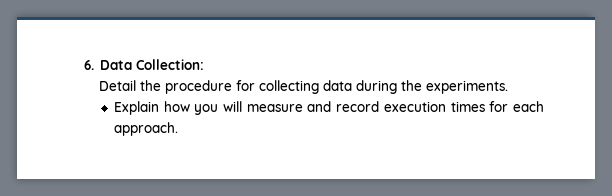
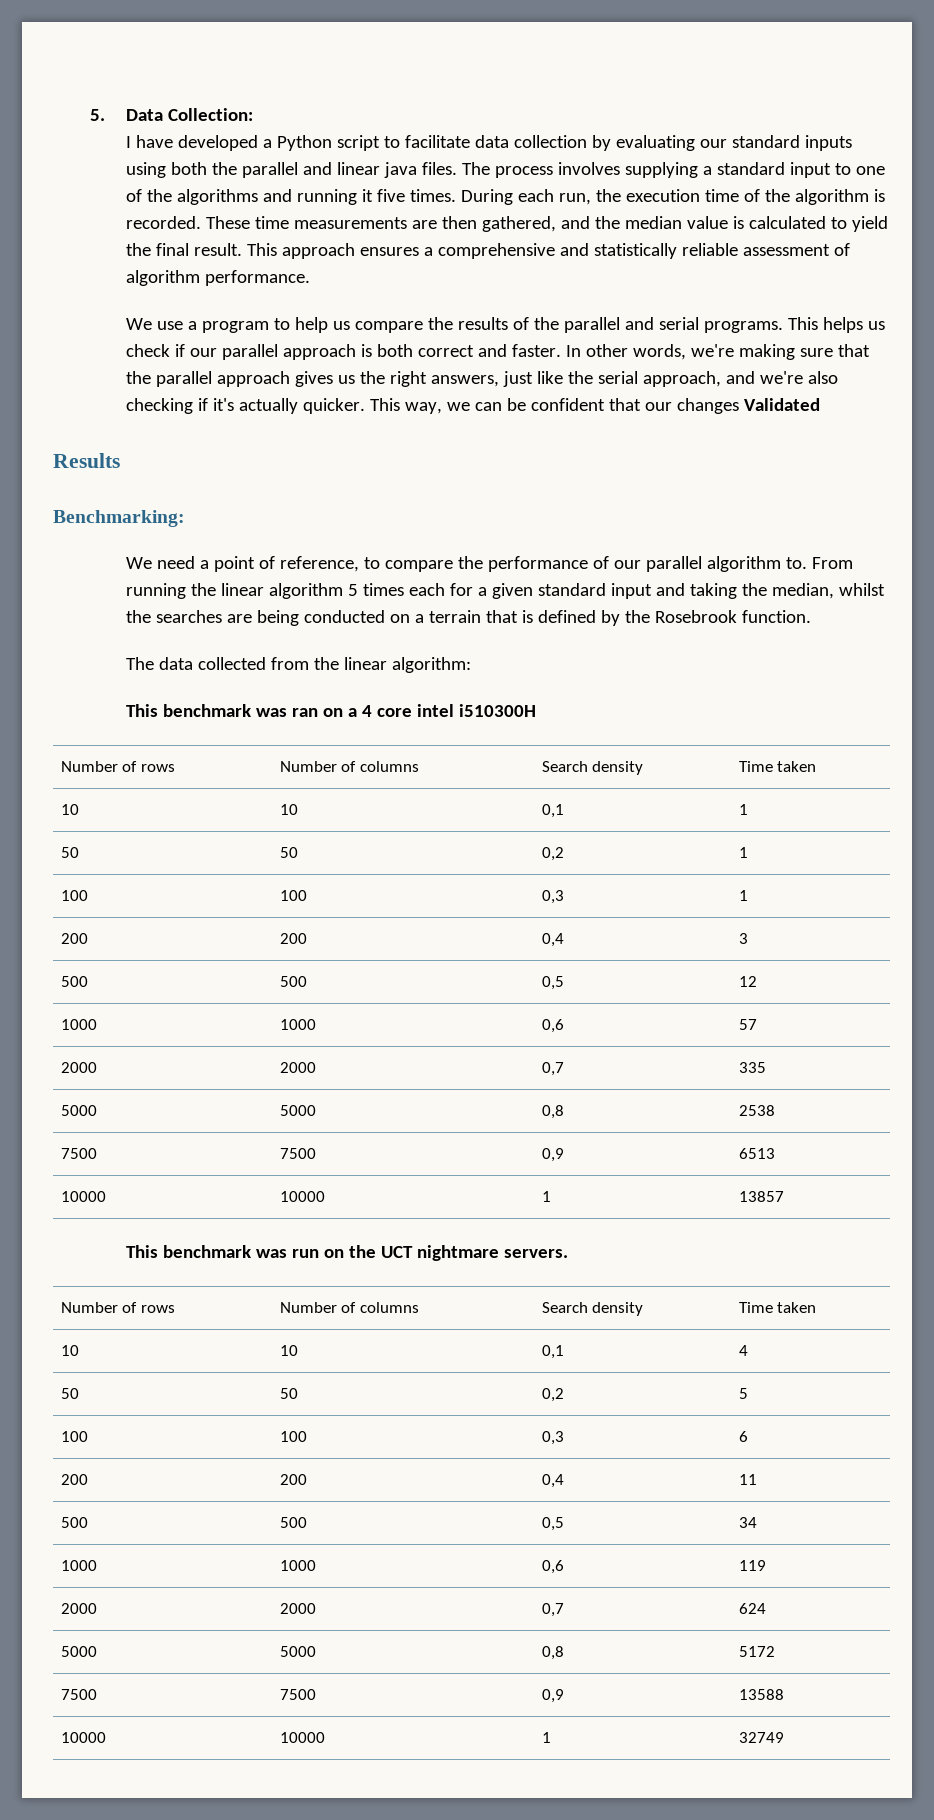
- 6. Data Collection:
+ 5. Data Collection:
- Detail the procedure for collecting data during the experiments.
- Explain how you will measure and record execution times for each approach.
+ I have developed a Python script to facilitate data collection by evaluating our standard inputs using both the parallel and linear java files. The process involves supplying a standard input to one of the algorithms and running it five times. During each run, the execution time of the algorithm is recorded. These time measurements are then gathered, and the median value is calculated to yield the final result. This approach ensures a comprehensive and statistically reliable assessment of algorithm performance.
+ We use a program to help us compare the results of the parallel and serial programs. This helps us check if our parallel approach is both correct and faster. In other words, we're making sure that the parallel approach gives us the right answers, just like the serial approach, and we're also checking if it's actually quicker. This way, we can be confident that our changes Validated
+ Results
+ Benchmarking:
+ We need a point of reference, to compare the performance of our parallel algorithm to. From running the linear algorithm 5 times each for a given standard input and taking the median, whilst the searches are being conducted on a terrain that is defined by the Rosebrook function.
+ The data collected from the linear algorithm:
+ This benchmark was ran on a 4 core intel i510300H
+ Number of rows | Number of columns | Search density | Time taken
+ 10 | 10 | 0,1 | 1
+ 50 | 50 | 0,2 | 1
+ 100 | 100 | 0,3 | 1
+ 200 | 200 | 0,4 | 3
+ 500 | 500 | 0,5 | 12
+ 1000 | 1000 | 0,6 | 57
+ 2000 | 2000 | 0,7 | 335
+ 5000 | 5000 | 0,8 | 2538
+ 7500 | 7500 | 0,9 | 6513
+ 10000 | 10000 | 1 | 13857
+ This benchmark was run on the UCT nightmare servers.
+ Number of rows | Number of columns | Search density | Time taken
+ 10 | 10 | 0,1 | 4
+ 50 | 50 | 0,2 | 5
+ 100 | 100 | 0,3 | 6
+ 200 | 200 | 0,4 | 11
+ 500 | 500 | 0,5 | 34
+ 1000 | 1000 | 0,6 | 119
+ 2000 | 2000 | 0,7 | 624
+ 5000 | 5000 | 0,8 | 5172
+ 7500 | 7500 | 0,9 | 13588
+ 10000 | 10000 | 1 | 32749

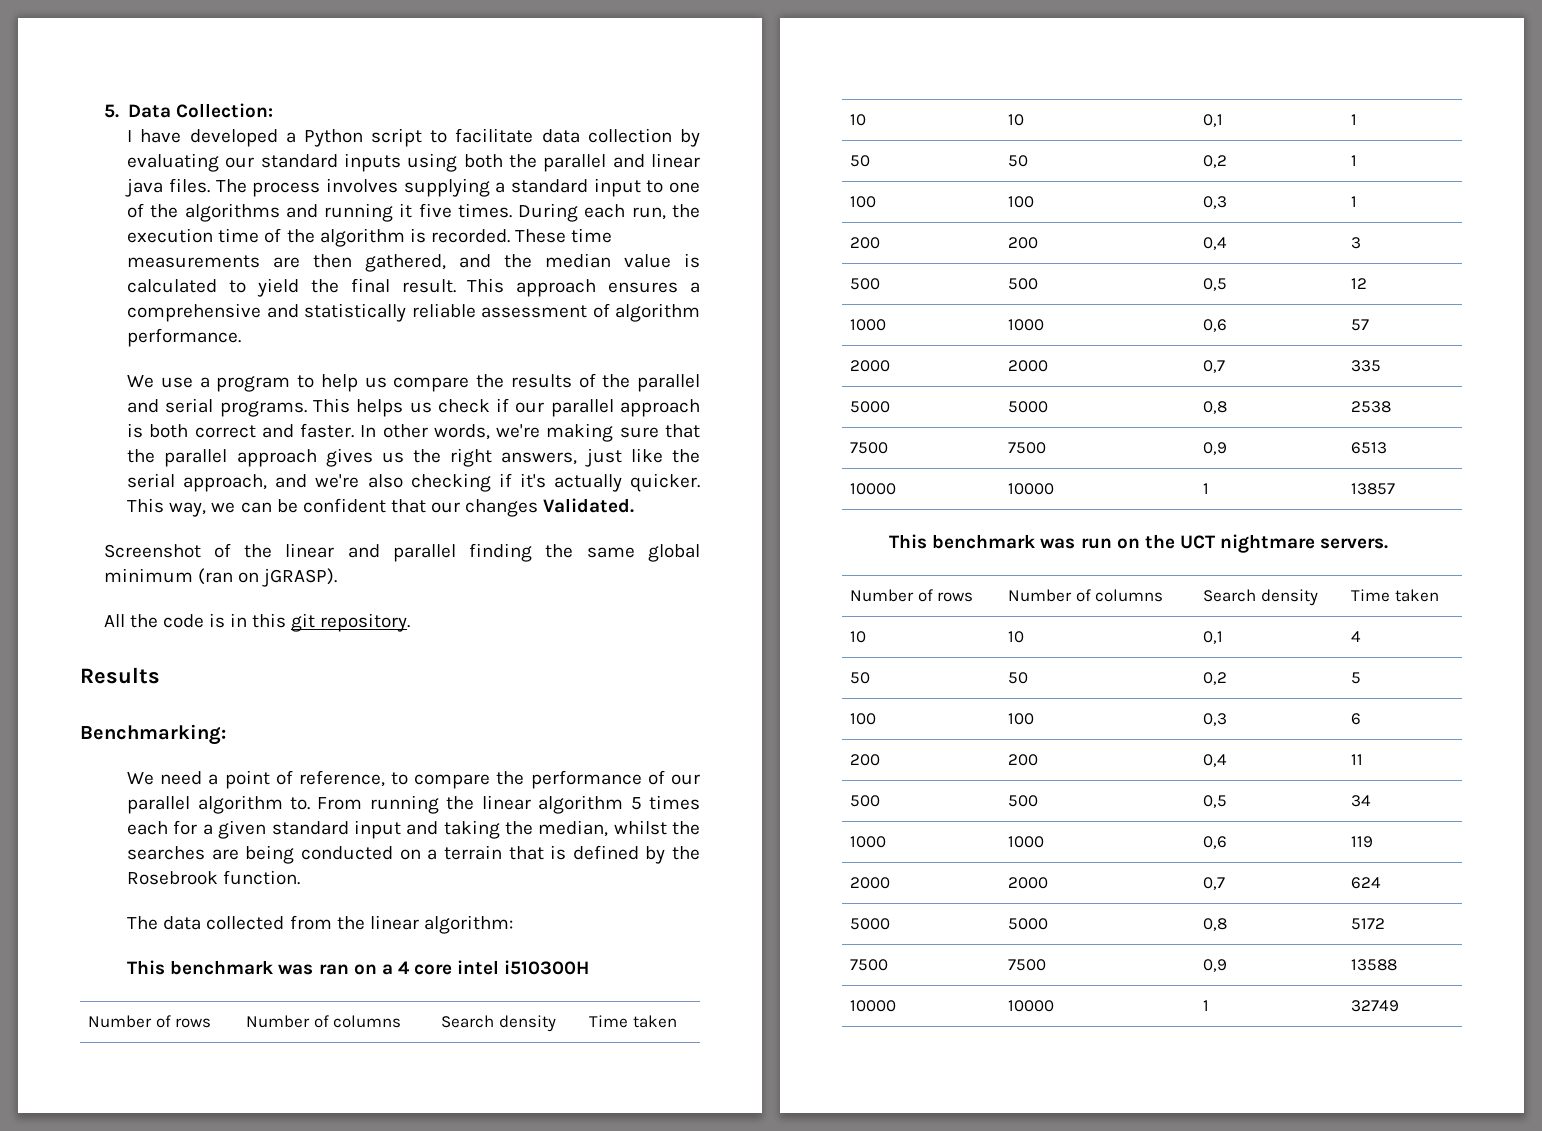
- This way, we can be confident that our changes Validated
+ This way, we can be confident that our changes Validated.
+ Screenshot of the linear and parallel finding the same global minimum (ran on jGRASP).
+ All the code is in this git repository.

